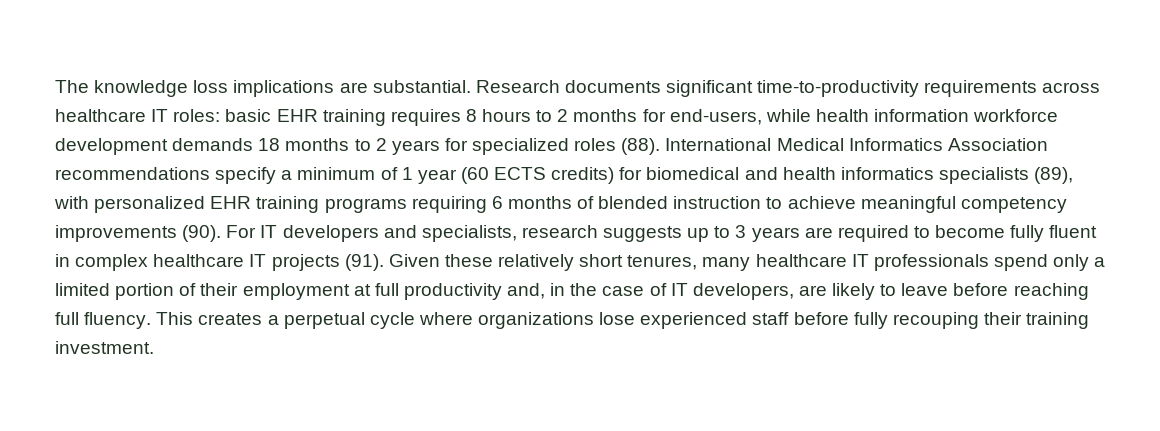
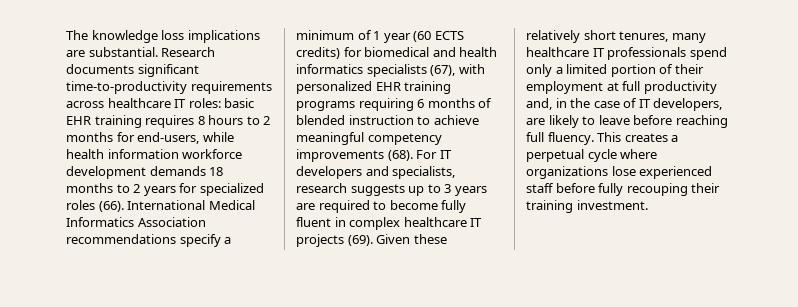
- Research documents significant time-to-productivity requirements across healthcare IT roles: basic EHR training requires 8 hours to 2 months for end-users, while health information workforce development demands 18 months to 2 years for specialized roles (88).
+ Research documents significant time-to-productivity requirements across healthcare IT roles: basic EHR training requires 8 hours to 2 months for end-users, while health information workforce development demands 18 months to 2 years for specialized roles (66).
- International Medical Informatics Association recommendations specify a minimum of 1 year (60 ECTS credits) for biomedical and health informatics specialists (89), with personalized EHR training programs requiring 6 months of blended instruction to achieve meaningful competency improvements (90).
+ International Medical Informatics Association recommendations specify a minimum of 1 year (60 ECTS credits) for biomedical and health informatics specialists (67), with personalized EHR training programs requiring 6 months of blended instruction to achieve meaningful competency improvements (68).
- For IT developers and specialists, research suggests up to 3 years are required to become fully fluent in complex healthcare IT projects (91).
+ For IT developers and specialists, research suggests up to 3 years are required to become fully fluent in complex healthcare IT projects (69).

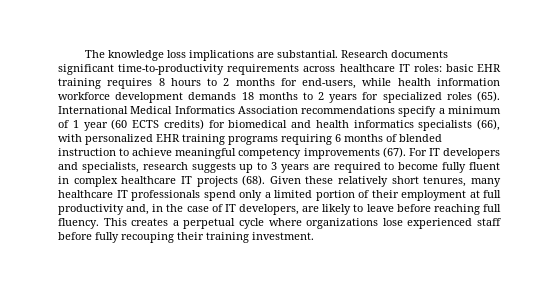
- Research documents significant time-to-productivity requirements across healthcare IT roles: basic EHR training requires 8 hours to 2 months for end-users, while health information workforce development demands 18 months to 2 years for specialized roles (66).
+ Research documents significant time-to-productivity requirements across healthcare IT roles: basic EHR training requires 8 hours to 2 months for end-users, while health information workforce development demands 18 months to 2 years for specialized roles (65).
- International Medical Informatics Association recommendations specify a minimum of 1 year (60 ECTS credits) for biomedical and health informatics specialists (67), with personalized EHR training programs requiring 6 months of blended instruction to achieve meaningful competency improvements (68).
+ International Medical Informatics Association recommendations specify a minimum of 1 year (60 ECTS credits) for biomedical and health informatics specialists (66), with personalized EHR training programs requiring 6 months of blended instruction to achieve meaningful competency improvements (67).
- For IT developers and specialists, research suggests up to 3 years are required to become fully fluent in complex healthcare IT projects (69).
+ For IT developers and specialists, research suggests up to 3 years are required to become fully fluent in complex healthcare IT projects (68).

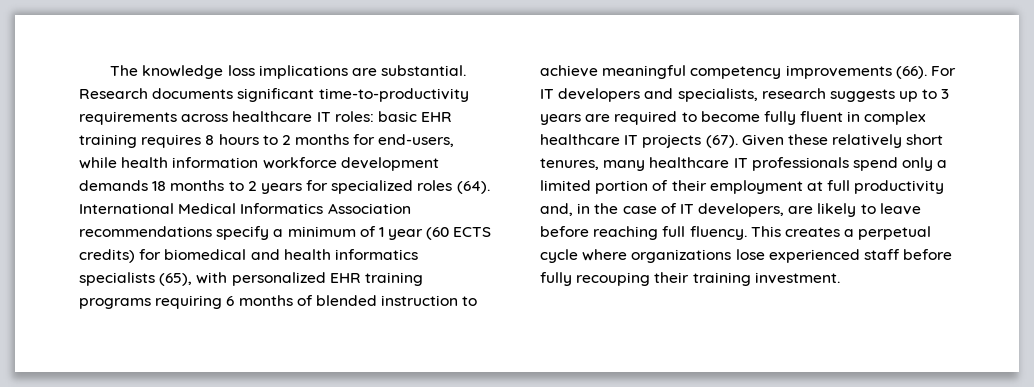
- Research documents significant time-to-productivity requirements across healthcare IT roles: basic EHR training requires 8 hours to 2 months for end-users, while health information workforce development demands 18 months to 2 years for specialized roles (65).
+ Research documents significant time-to-productivity requirements across healthcare IT roles: basic EHR training requires 8 hours to 2 months for end-users, while health information workforce development demands 18 months to 2 years for specialized roles (64).
- International Medical Informatics Association recommendations specify a minimum of 1 year (60 ECTS credits) for biomedical and health informatics specialists (66), with personalized EHR training programs requiring 6 months of blended instruction to achieve meaningful competency improvements (67).
+ International Medical Informatics Association recommendations specify a minimum of 1 year (60 ECTS credits) for biomedical and health informatics specialists (65), with personalized EHR training programs requiring 6 months of blended instruction to achieve meaningful competency improvements (66).
- For IT developers and specialists, research suggests up to 3 years are required to become fully fluent in complex healthcare IT projects (68).
+ For IT developers and specialists, research suggests up to 3 years are required to become fully fluent in complex healthcare IT projects (67).

